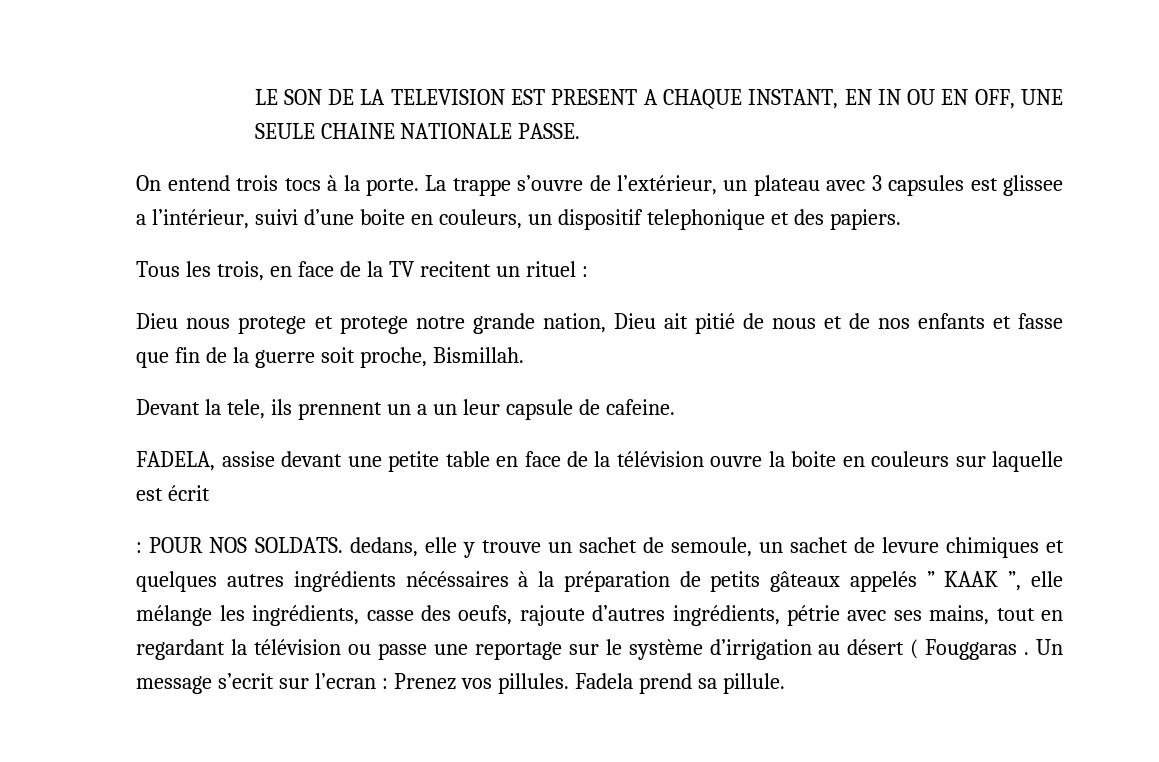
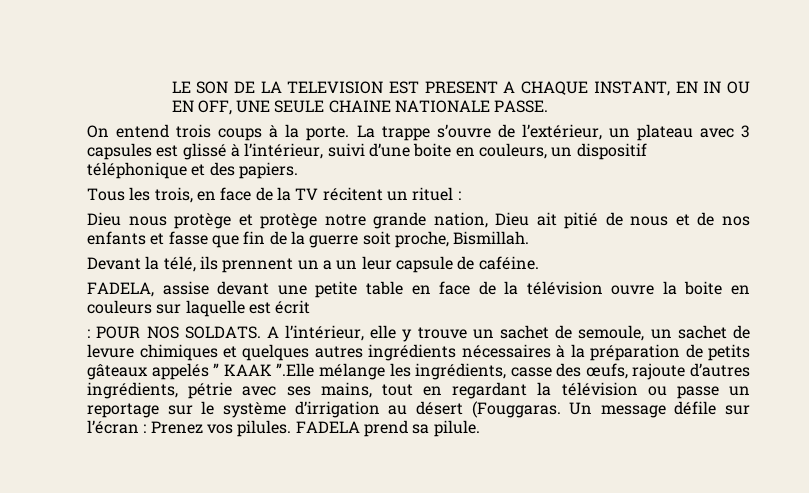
- On entend trois tocs à la porte.
+ On entend trois coups à la porte.
- La trappe s’ouvre de l’extérieur, un plateau avec 3 capsules est glissee a l’intérieur, suivi d’une boite en couleurs, un dispositif telephonique et des papiers.
+ La trappe s’ouvre de l’extérieur, un plateau avec 3 capsules est glissé à l’intérieur, suivi d’une boite en couleurs, un dispositif téléphonique et des papiers.
- Tous les trois, en face de la TV recitent un rituel :
+ Tous les trois, en face de la TV récitent un rituel :
- Dieu nous protege et protege notre grande nation, Dieu ait pitié de nous et de nos enfants et fasse que fin de la guerre soit proche, Bismillah.
+ Dieu nous protège et protège notre grande nation, Dieu ait pitié de nous et de nos enfants et fasse que fin de la guerre soit proche, Bismillah.
- Devant la tele, ils prennent un a un leur capsule de cafeine.
+ Devant la télé, ils prennent un a un leur capsule de caféine.
- : POUR NOS SOLDATS. dedans, elle y trouve un sachet de semoule, un sachet de levure chimiques et quelques autres ingrédients nécéssaires à la préparation de petits gâteaux appelés ” KAAK ”, elle mélange les ingrédients, casse des oeufs, rajoute d’autres ingrédients, pétrie avec ses mains, tout en regardant la télévision ou passe une reportage sur le système d’irrigation au désert ( Fouggaras . Un message s’ecrit sur l’ecran : Prenez vos pillules. Fadela prend sa pillule.
+ : POUR NOS SOLDATS. A l’intérieur, elle y trouve un sachet de semoule, un sachet de levure chimiques et quelques autres ingrédients nécessaires à la préparation de petits gâteaux appelés ” KAAK ”.Elle mélange les ingrédients, casse des œufs, rajoute d’autres ingrédients, pétrie avec ses mains, tout en regardant la télévision ou passe un reportage sur le système d’irrigation au désert (Fouggaras. Un message défile sur l’écran : Prenez vos pilules. FADELA prend sa pilule.

